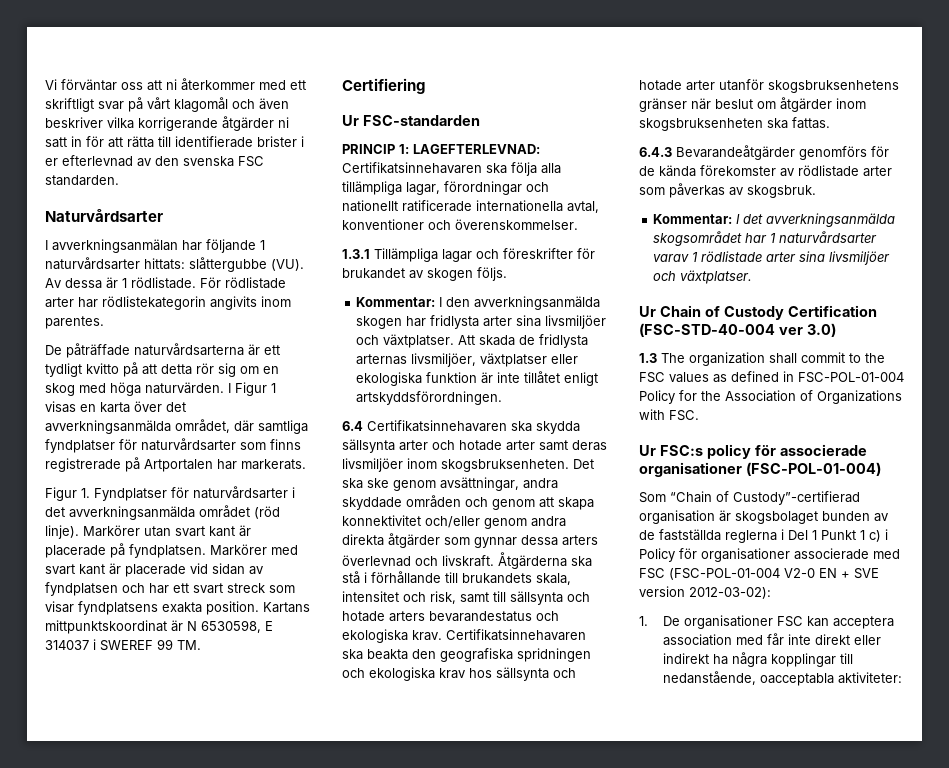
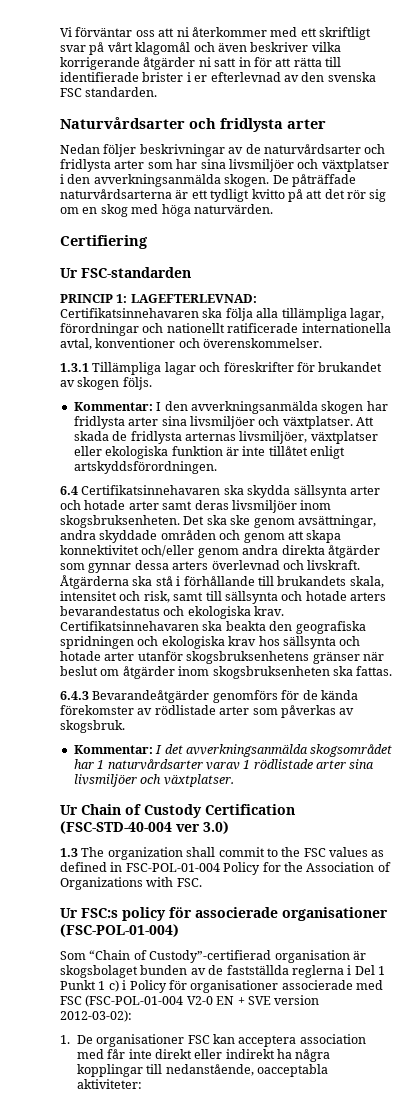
- Naturvårdsarter
- I avverkningsanmälan har följande 1 naturvårdsarter hittats: slåttergubbe (VU). Av dessa är 1 rödlistade. För rödlistade arter har rödlistekategorin angivits inom parentes.
- De påträffade naturvårdsarterna är ett tydligt kvitto på att detta rör sig om en skog med höga naturvärden. I Figur 1 visas en karta över det avverkningsanmälda området, där samtliga fyndplatser för naturvårdsarter som finns registrerade på Artportalen har markerats.
- Figur 1. Fyndplatser för naturvårdsarter i det avverkningsanmälda området (röd linje). Markörer utan svart kant är placerade på fyndplatsen. Markörer med svart kant är placerade vid sidan av fyndplatsen och har ett svart streck som visar fyndplatsens exakta position. Kartans mittpunktskoordinat är N 6530598, E 314037 i SWEREF 99 TM.
+ Naturvårdsarter och fridlysta arter
+ Nedan följer beskrivningar av de naturvårdsarter och fridlysta arter som har sina livsmiljöer och växtplatser i den avverkningsanmälda skogen. De påträffade naturvårdsarterna är ett tydligt kvitto på att det rör sig om en skog med höga naturvärden.

